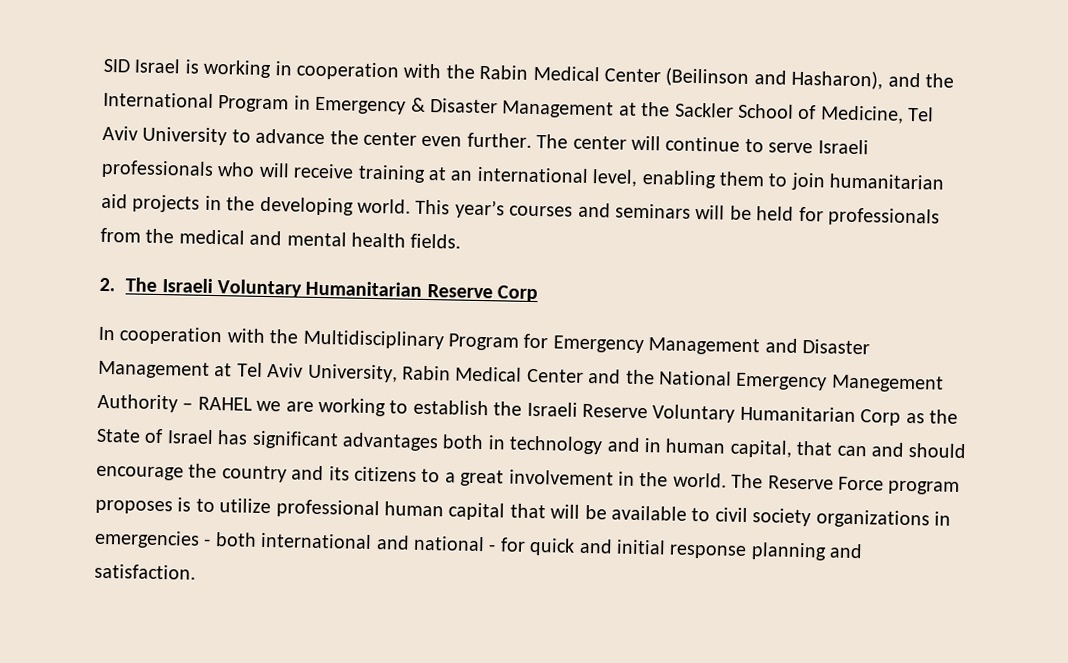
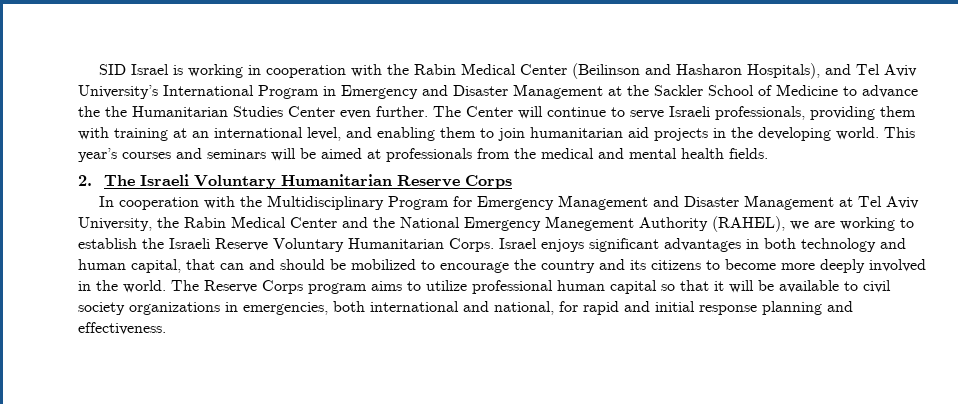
- SID Israel is working in cooperation with the Rabin Medical Center (Beilinson and Hasharon), and the International Program in Emergency & Disaster Management at the Sackler School of Medicine, Tel Aviv University to advance the center even further.
+ SID Israel is working in cooperation with the Rabin Medical Center (Beilinson and Hasharon Hospitals), and Tel Aviv University’s International Program in Emergency and Disaster Management at the Sackler School of Medicine to advance the the Humanitarian Studies Center even further.
- The center will continue to serve Israeli professionals who will receive training at an international level, enabling them to join humanitarian aid projects in the developing world.
+ The Center will continue to serve Israeli professionals, providing them with training at an international level, and enabling them to join humanitarian aid projects in the developing world.
- This year’s courses and seminars will be held for professionals from the medical and mental health fields.
+ This year’s courses and seminars will be aimed at professionals from the medical and mental health fields.
- 2. The Israeli Voluntary Humanitarian Reserve Corp
+ 2. The Israeli Voluntary Humanitarian Reserve Corps
- In cooperation with the Multidisciplinary Program for Emergency Management and Disaster Management at Tel Aviv University, Rabin Medical Center and the National Emergency Manegement Authority – RAHEL we are working to establish the Israeli Reserve Voluntary Humanitarian Corp as the State of Israel has significant advantages both in technology and in human capital, that can and should encourage the country and its citizens to a great involvement in the world.
+ In cooperation with the Multidisciplinary Program for Emergency Management and Disaster Management at Tel Aviv University, the Rabin Medical Center and the National Emergency Manegement Authority (RAHEL), we are working to establish the Israeli Reserve Voluntary Humanitarian Corps. Israel enjoys significant advantages in both technology and human capital, that can and should be mobilized to encourage the country and its citizens to become more deeply involved in the world.
- The Reserve Force program proposes is to utilize professional human capital that will be available to civil society organizations in emergencies - both international and national - for quick and initial response planning and satisfaction.
+ The Reserve Corps program aims to utilize professional human capital so that it will be available to civil society organizations in emergencies, both international and national, for rapid and initial response planning and effectiveness.

